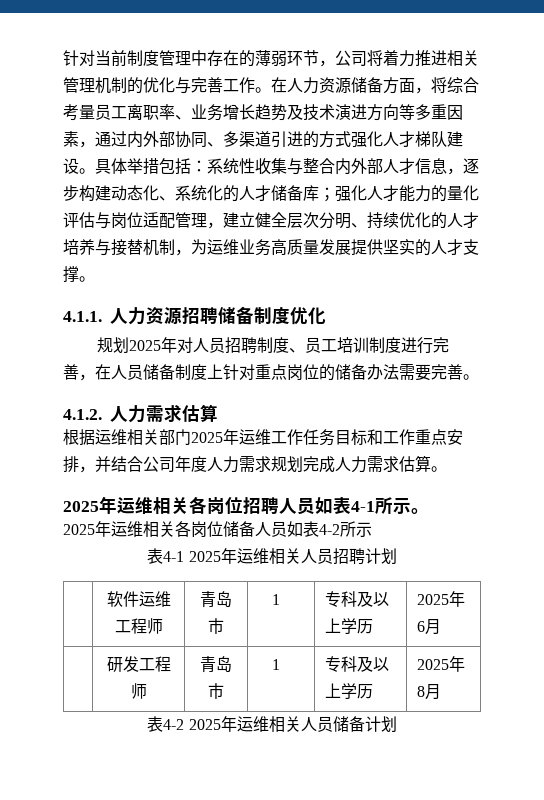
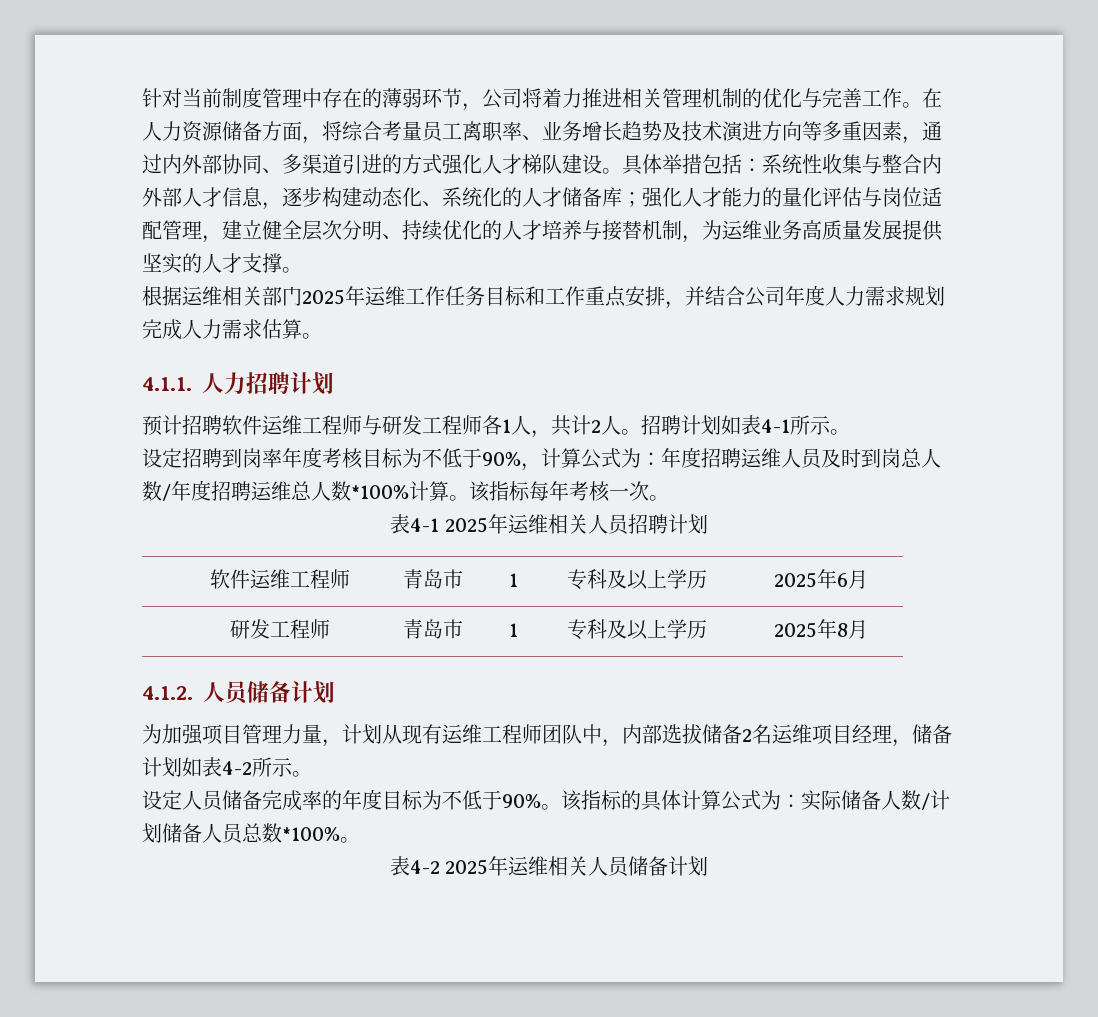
- 4.1.1.人力资源招聘储备制度优化
- 规划2025年对人员招聘制度、员工培训制度进行完善，在人员储备制度上针对重点岗位的储备办法需要完善。
- 4.1.2.人力需求估算
- 2025年运维相关各岗位招聘人员如表4-1所示。
- 2025年运维相关各岗位储备人员如表4-2所示
+ 4.1.1.人力招聘计划
+ 预计招聘软件运维工程师与研发工程师各1人，共计2人。招聘计划如表4-1所示。
+ 设定招聘到岗率年度考核目标为不低于90%，计算公式为：年度招聘运维人员及时到岗总人数/年度招聘运维总人数*100%计算。该指标每年考核一次。
+ 4.1.2.人员储备计划
+ 为加强项目管理力量，计划从现有运维工程师团队中，内部选拔储备2名运维项目经理，储备计划如表4-2所示。
+ 设定人员储备完成率的年度目标为不低于90%。该指标的具体计算公式为：实际储备人数/计划储备人员总数*100%。

